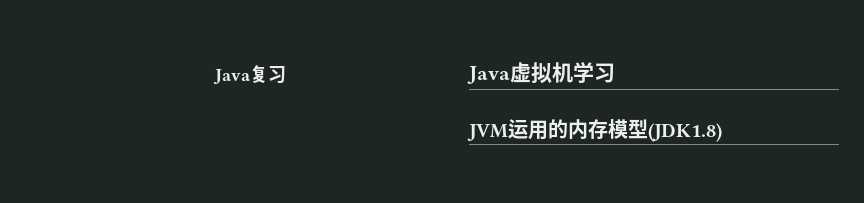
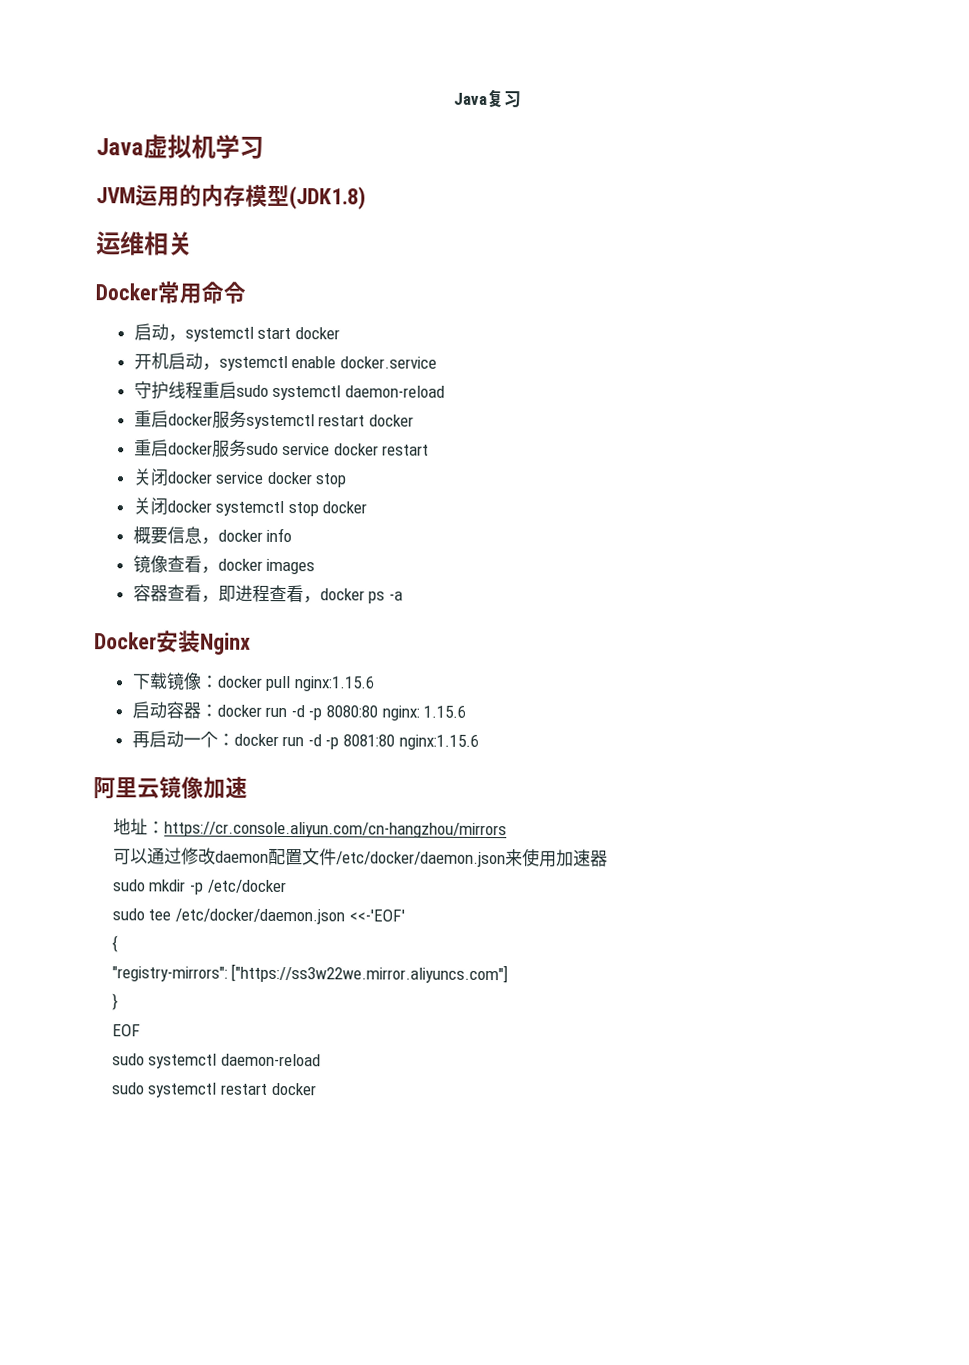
+ 运维相关
+ Docker常用命令
+ 启动，systemctl start docker
+ 开机启动，systemctl enable docker.service
+ 守护线程重启sudo systemctl daemon-reload
+ 重启docker服务systemctl restart docker
+ 重启docker服务sudo service docker restart
+ 关闭docker service docker stop
+ 关闭docker systemctl stop docker
+ 概要信息，docker info
+ 镜像查看，docker images
+ 容器查看，即进程查看，docker ps -a
+ Docker安装Nginx
+ 下载镜像：docker pull nginx:1.15.6
+ 启动容器：docker run -d -p 8080:80 nginx: 1.15.6
+ 再启动一个：docker run -d -p 8081:80 nginx:1.15.6
+ 阿里云镜像加速
+ 地址：https://cr.console.aliyun.com/cn-hangzhou/mirrors
+ 可以通过修改daemon配置文件/etc/docker/daemon.json来使用加速器
+ sudo mkdir -p /etc/docker
+ sudo tee /etc/docker/daemon.json <<-'EOF'
+ {
+ "registry-mirrors": ["https://ss3w22we.mirror.aliyuncs.com"]
+ }
+ EOF
+ sudo systemctl daemon-reload
+ sudo systemctl restart docker

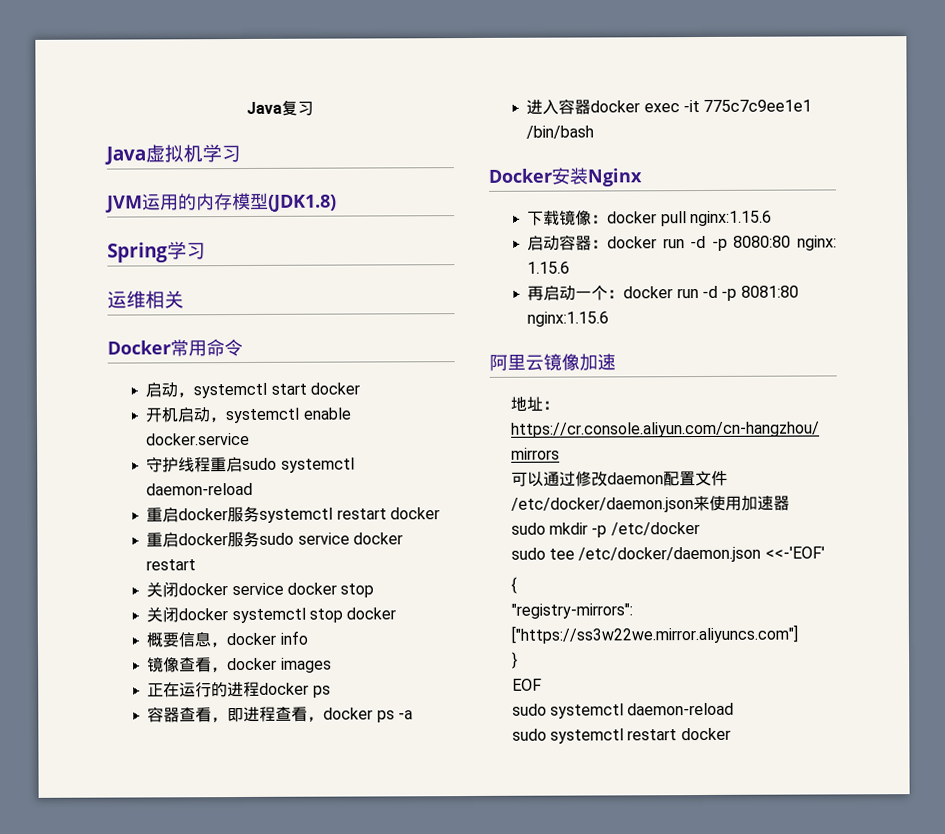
+ Spring学习
+ 正在运行的进程docker ps
+ 进入容器docker exec -it 775c7c9ee1e1 /bin/bash

